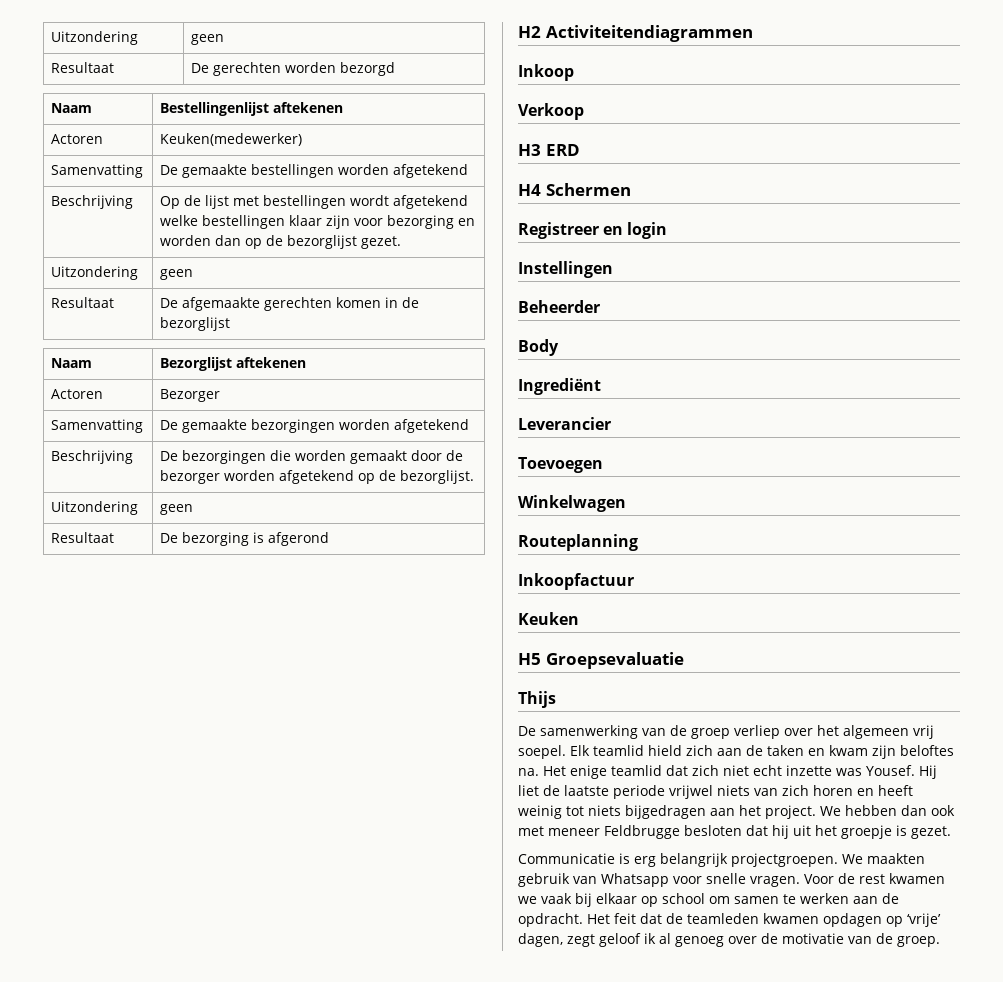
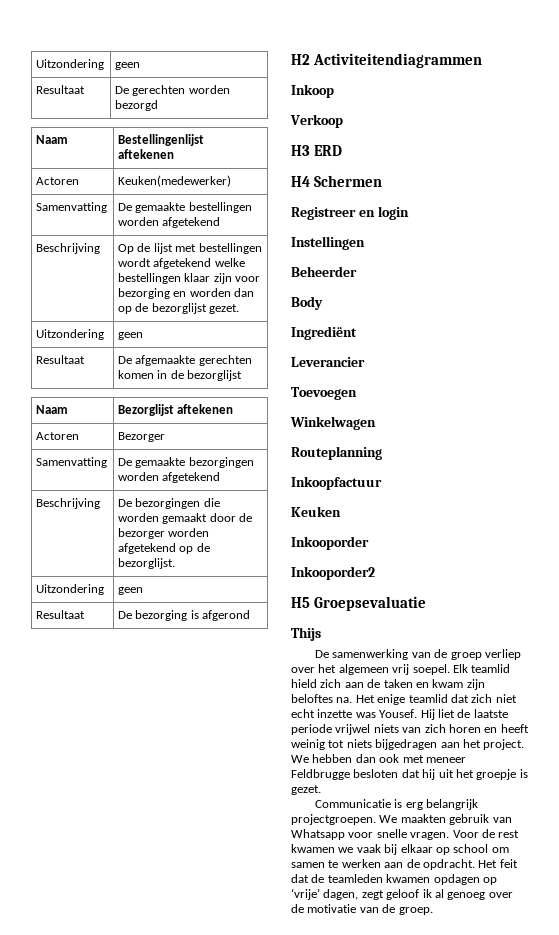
+ Inkooporder
+ Inkooporder2

